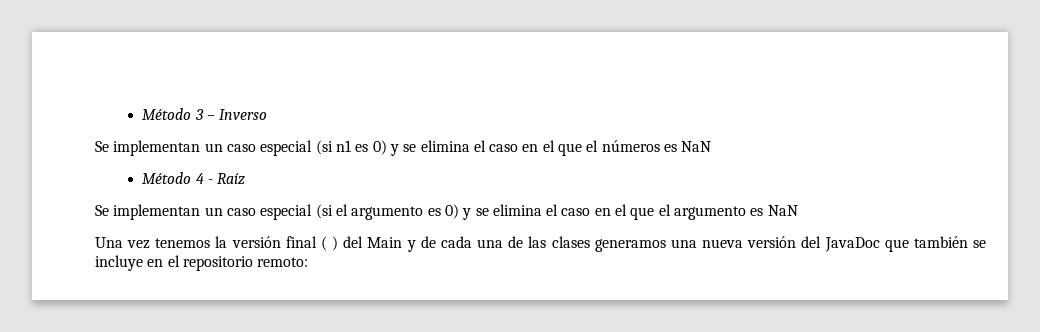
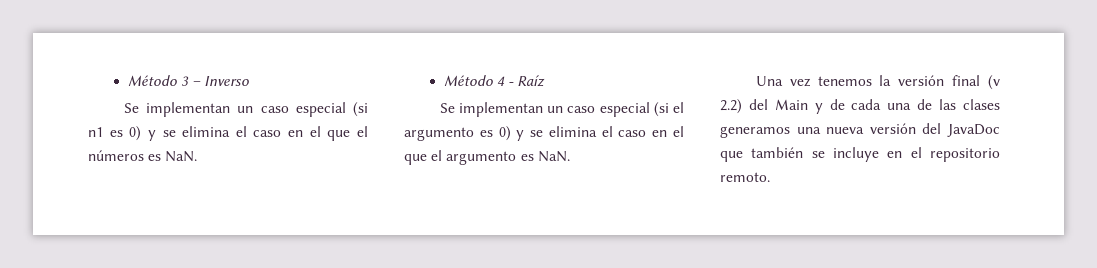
- Se implementan un caso especial (si n1 es 0) y se elimina el caso en el que el números es NaN
+ Se implementan un caso especial (si n1 es 0) y se elimina el caso en el que el números es NaN.
- Se implementan un caso especial (si el argumento es 0) y se elimina el caso en el que el argumento es NaN
+ Se implementan un caso especial (si el argumento es 0) y se elimina el caso en el que el argumento es NaN.
- Una vez tenemos la versión final ( ) del Main y de cada una de las clases generamos una nueva versión del JavaDoc que también se incluye en el repositorio remoto:
+ Una vez tenemos la versión final (v 2.2) del Main y de cada una de las clases generamos una nueva versión del JavaDoc que también se incluye en el repositorio remoto.

